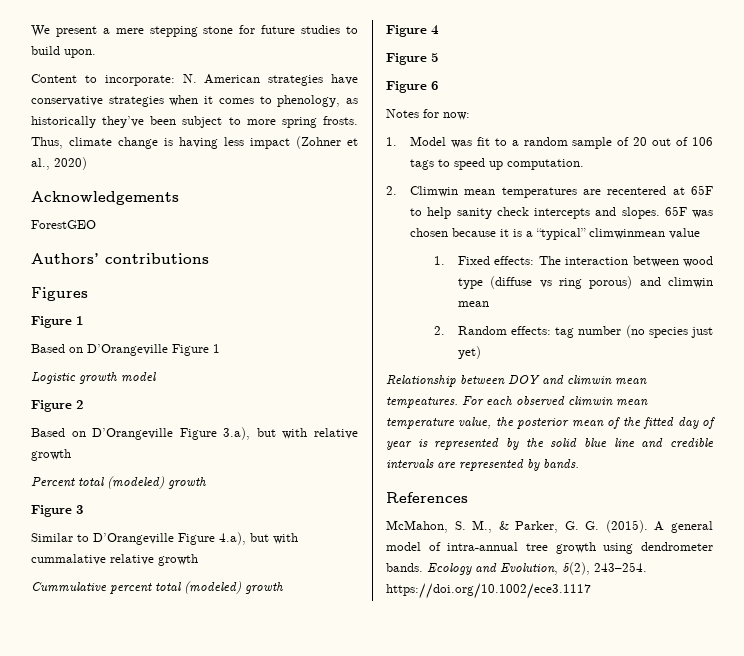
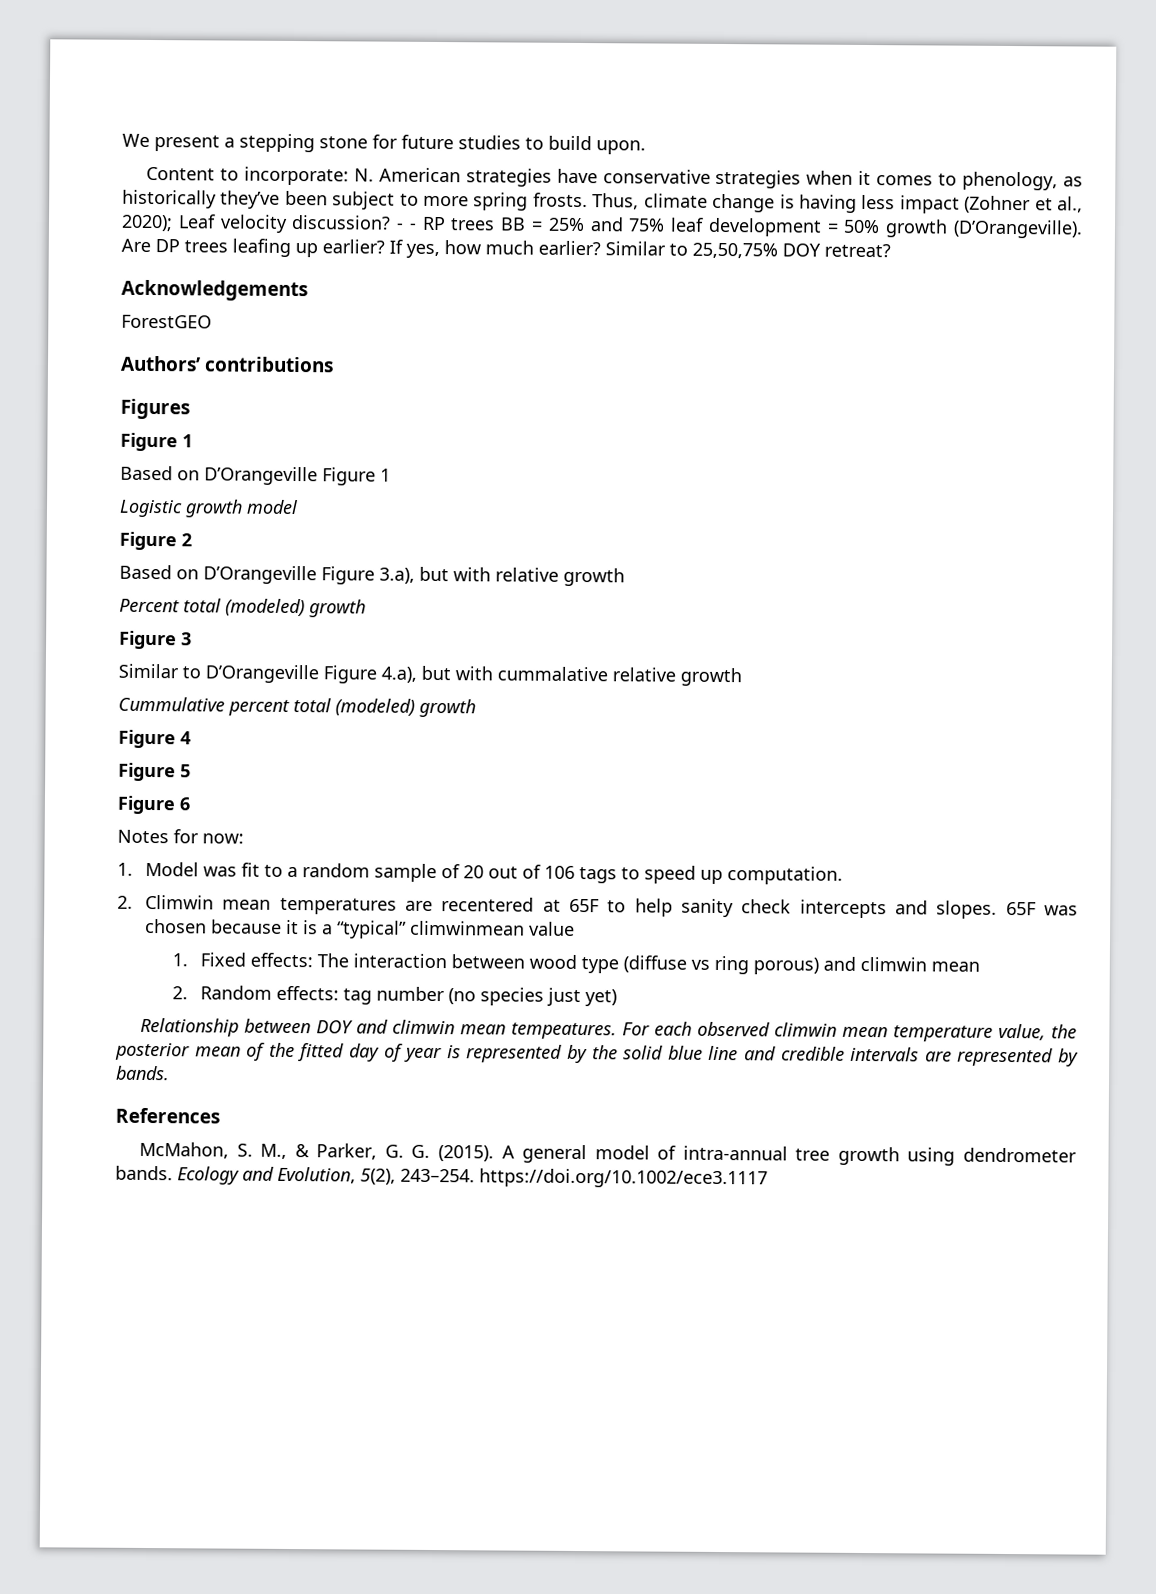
- We present a mere stepping stone for future studies to build upon.
+ We present a stepping stone for future studies to build upon.
- Thus, climate change is having less impact (Zohner et al., 2020)
+ Thus, climate change is having less impact (Zohner et al., 2020); Leaf velocity discussion? - - RP trees BB = 25% and 75% leaf development = 50% growth (D’Orangeville). Are DP trees leafing up earlier? If yes, how much earlier? Similar to 25,50,75% DOY retreat?

